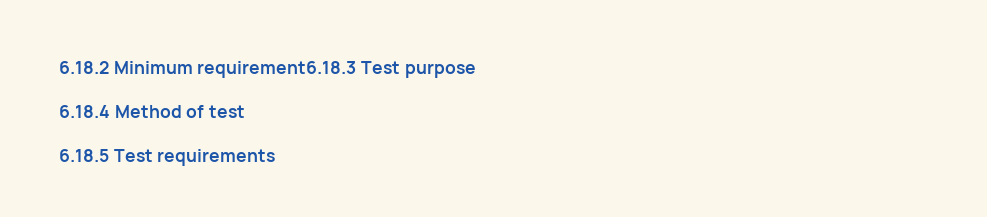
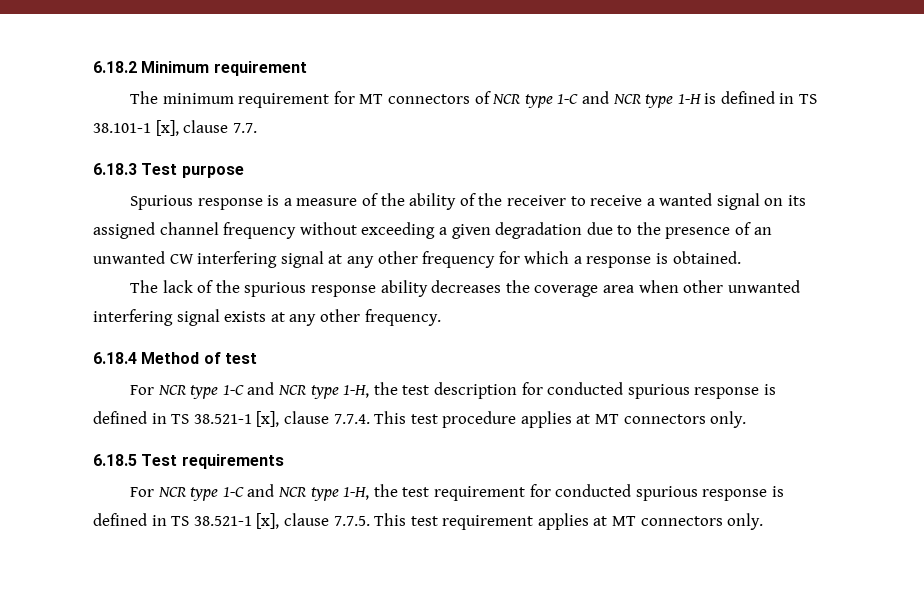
- 6.18.2 Minimum requirement6.18.3 Test purpose
+ 6.18.2 Minimum requirement
+ The minimum requirement for MT connectors of NCR type 1-C and NCR type 1-H is defined in TS 38.101-1 [x], clause 7.7.
+ 6.18.3 Test purpose
+ Spurious response is a measure of the ability of the receiver to receive a wanted signal on its assigned channel frequency without exceeding a given degradation due to the presence of an unwanted CW interfering signal at any other frequency for which a response is obtained.
+ The lack of the spurious response ability decreases the coverage area when other unwanted interfering signal exists at any other frequency.
  6.18.4 Method of test
+ For NCR type 1-C and NCR type 1-H, the test description for conducted spurious response is defined in TS 38.521-1 [x], clause 7.7.4. This test procedure applies at MT connectors only.
  6.18.5 Test requirements
+ For NCR type 1-C and NCR type 1-H, the test requirement for conducted spurious response is defined in TS 38.521-1 [x], clause 7.7.5. This test requirement applies at MT connectors only.

